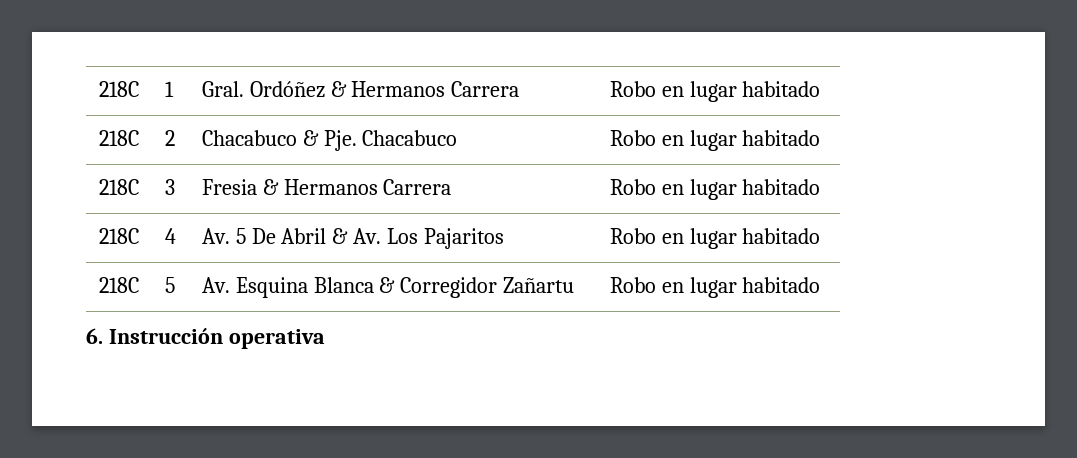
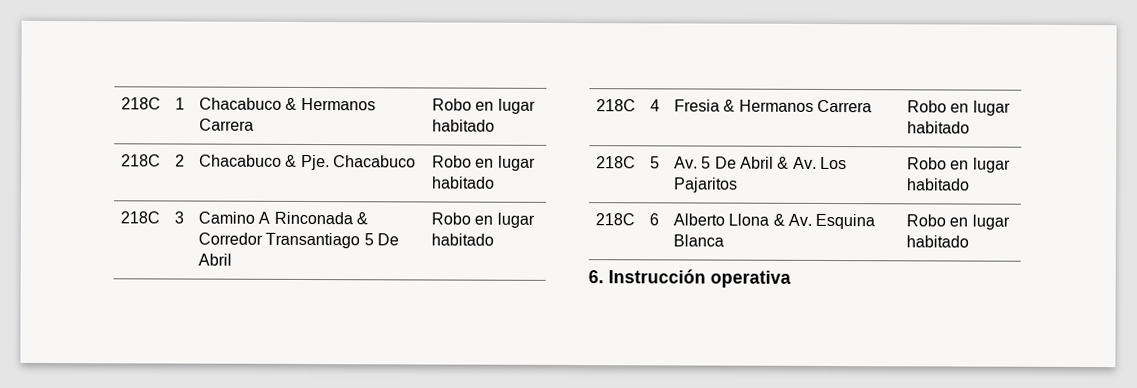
- 218C | 1 | Gral. Ordóñez & Hermanos Carrera | Robo en lugar habitado
+ 218C | 1 | Chacabuco & Hermanos Carrera | Robo en lugar habitado
- 218C | 3 | Fresia & Hermanos Carrera | Robo en lugar habitado
+ 218C | 3 | Camino A Rinconada & Corredor Transantiago 5 De Abril | Robo en lugar habitado
+ 218C | 4 | Fresia & Hermanos Carrera | Robo en lugar habitado
- 218C | 4 | Av. 5 De Abril & Av. Los Pajaritos | Robo en lugar habitado
+ 218C | 5 | Av. 5 De Abril & Av. Los Pajaritos | Robo en lugar habitado
- 218C | 5 | Av. Esquina Blanca & Corregidor Zañartu | Robo en lugar habitado
+ 218C | 6 | Alberto Llona & Av. Esquina Blanca | Robo en lugar habitado

